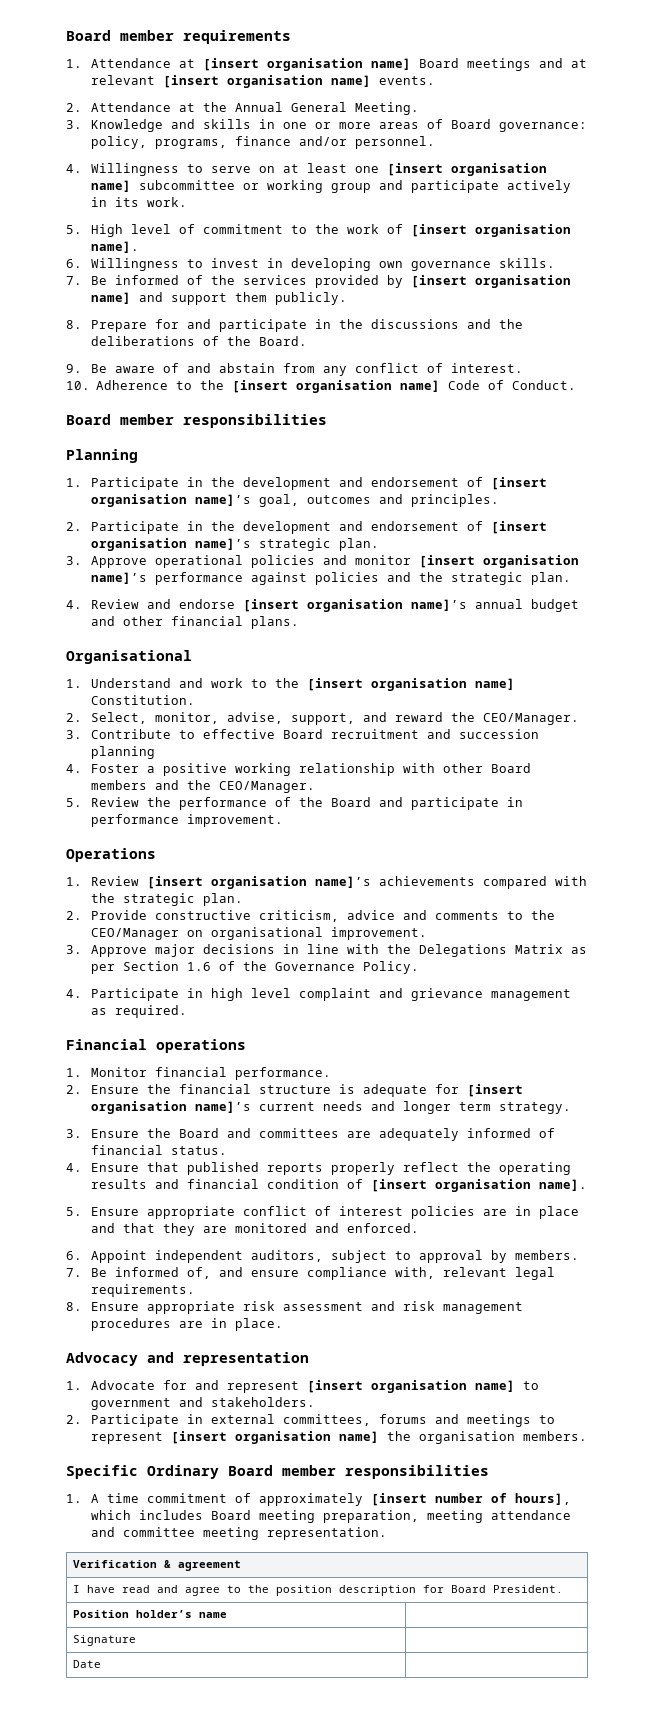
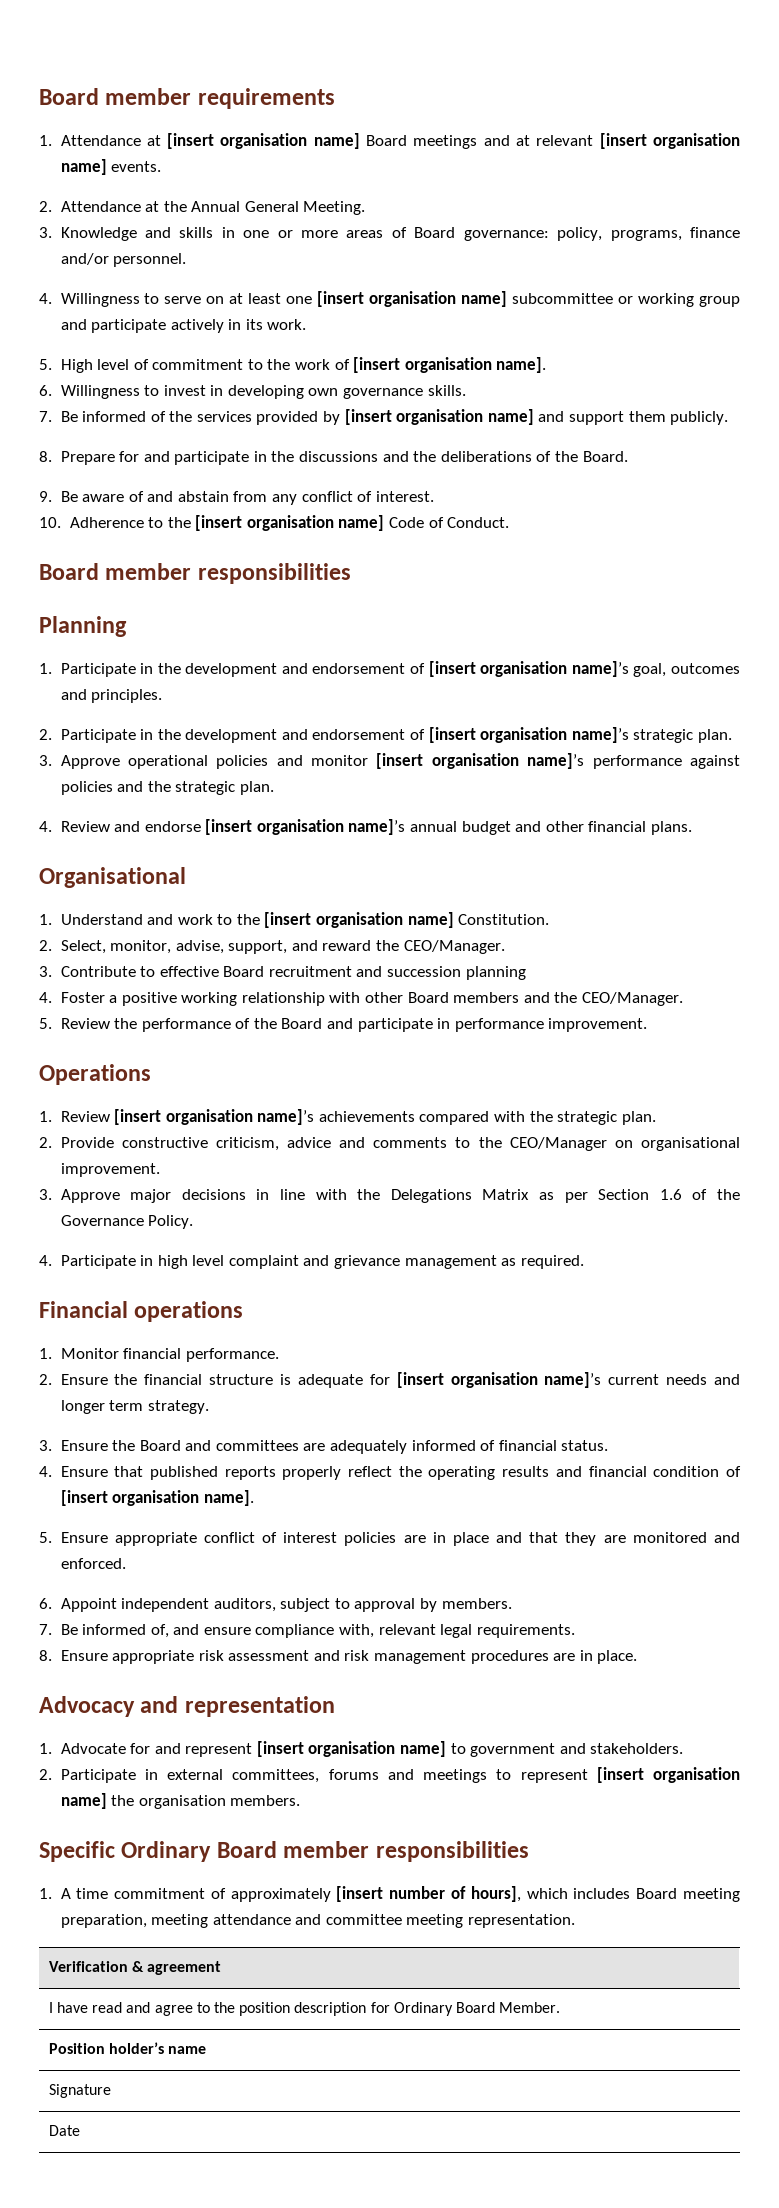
- I have read and agree to the position description for Board President.
+ I have read and agree to the position description for Ordinary Board Member.

